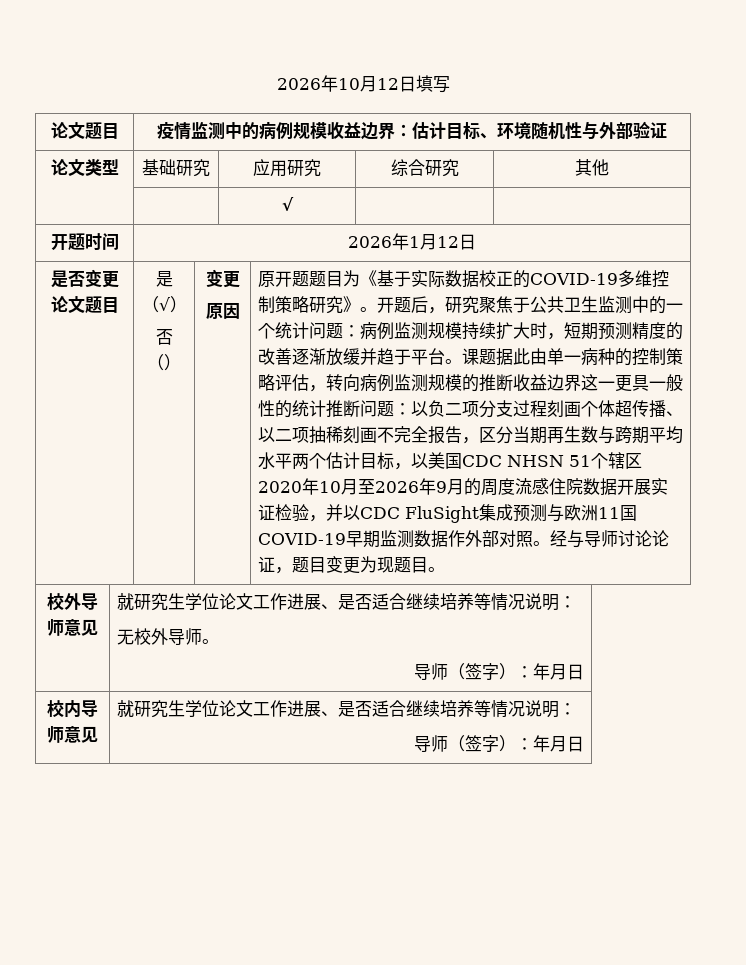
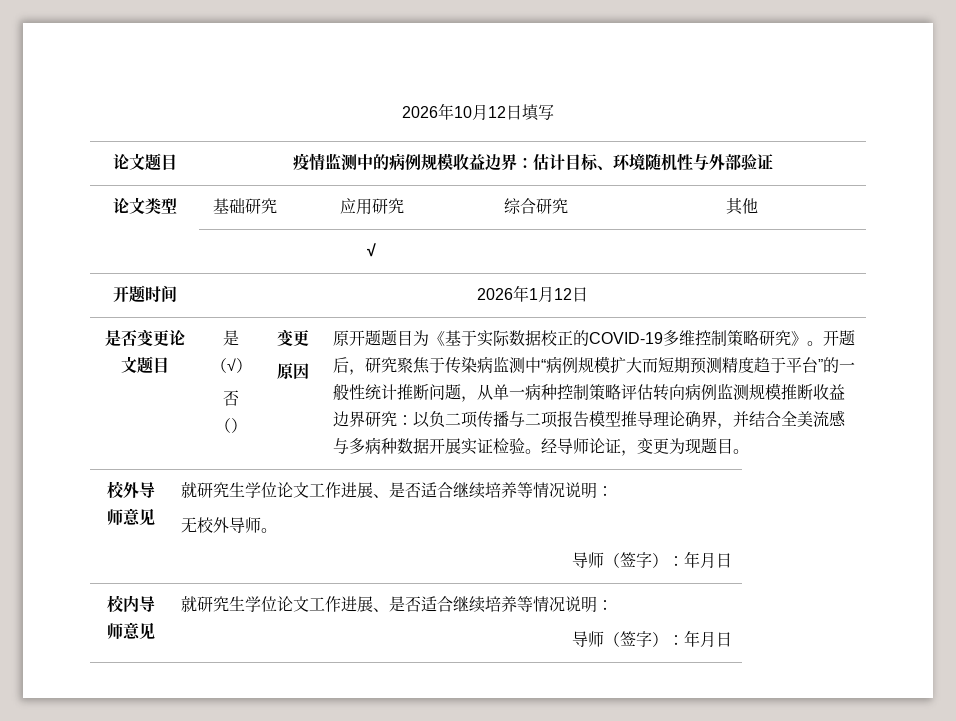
- 开题后，研究聚焦于公共卫生监测中的一个统计问题：病例监测规模持续扩大时，短期预测精度的改善逐渐放缓并趋于平台。课题据此由单一病种的控制策略评估，转向病例监测规模的推断收益边界这一更具一般性的统计推断问题：以负二项分支过程刻画个体超传播、以二项抽稀刻画不完全报告，区分当期再生数与跨期平均水平两个估计目标，以美国CDC NHSN 51个辖区2020年10月至2026年9月的周度流感住院数据开展实证检验，并以CDC FluSight集成预测与欧洲11国COVID-19早期监测数据作外部对照。经与导师讨论论证，题目变更为现题目。
+ 开题后，研究聚焦于传染病监测中“病例规模扩大而短期预测精度趋于平台”的一般性统计推断问题，从单一病种控制策略评估转向病例监测规模推断收益边界研究：以负二项传播与二项报告模型推导理论确界，并结合全美流感与多病种数据开展实证检验。经导师论证，变更为现题目。

